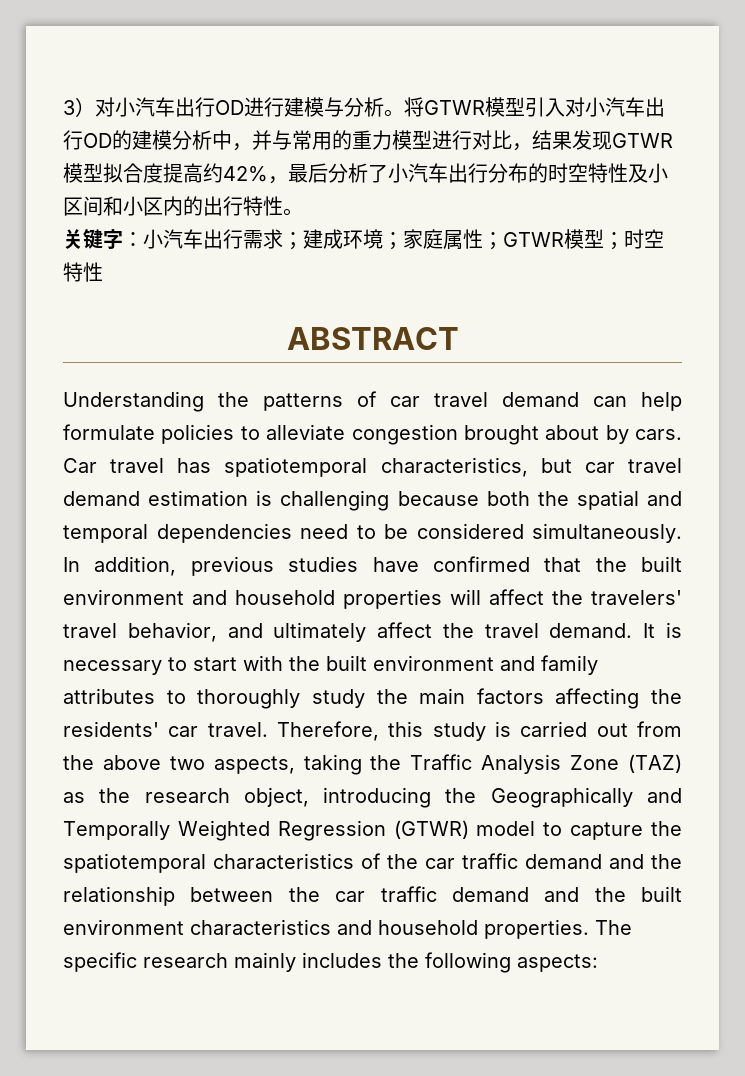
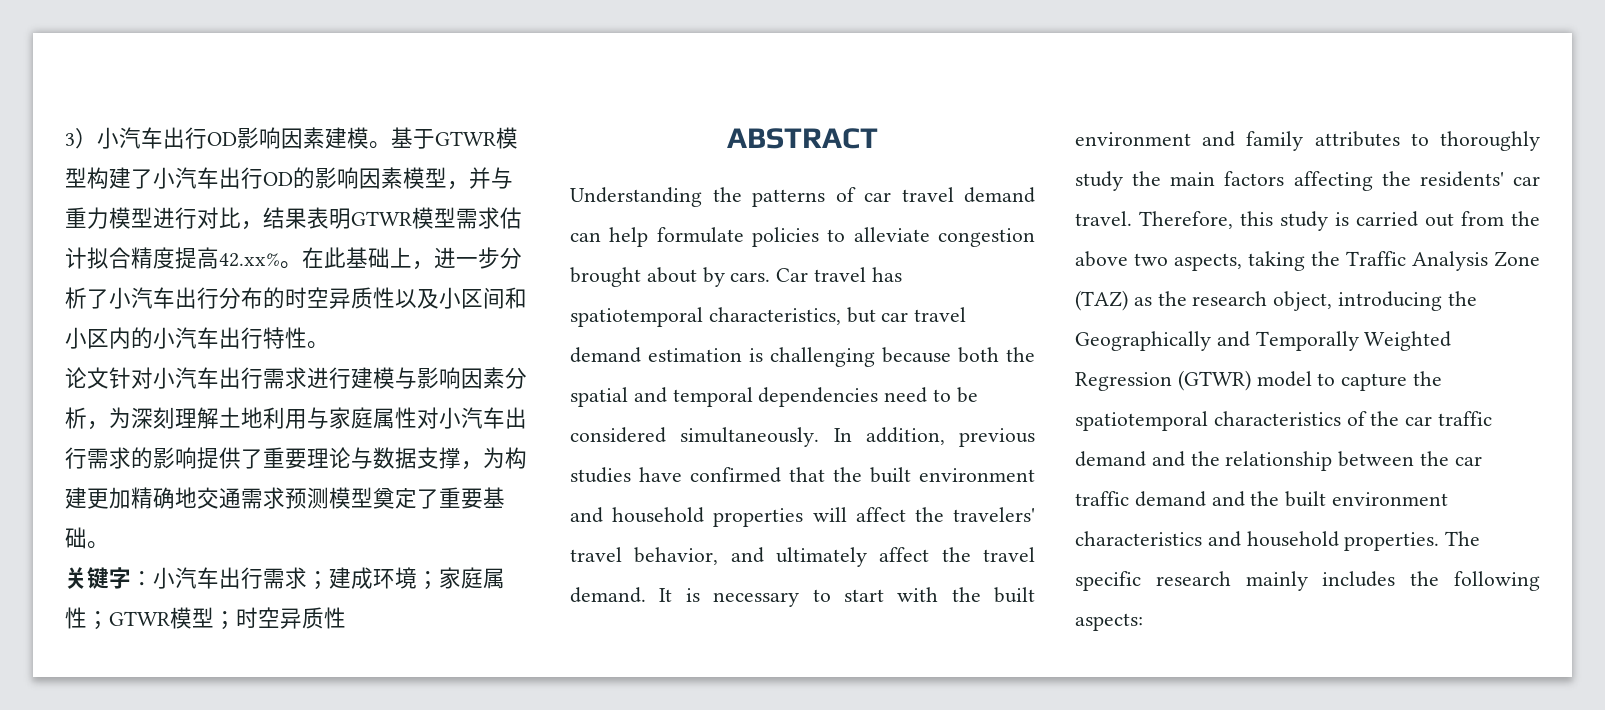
- 3）对小汽车出行OD进行建模与分析。将GTWR模型引入对小汽车出行OD的建模分析中，并与常用的重力模型进行对比，结果发现GTWR模型拟合度提高约42%，最后分析了小汽车出行分布的时空特性及小区间和小区内的出行特性。
+ 3）小汽车出行OD影响因素建模。基于GTWR模型构建了小汽车出行OD的影响因素模型，并与重力模型进行对比，结果表明GTWR模型需求估计拟合精度提高42.xx%。在此基础上，进一步分析了小汽车出行分布的时空异质性以及小区间和小区内的小汽车出行特性。
+ 论文针对小汽车出行需求进行建模与影响因素分析，为深刻理解土地利用与家庭属性对小汽车出行需求的影响提供了重要理论与数据支撑，为构建更加精确地交通需求预测模型奠定了重要基础。
- 关键字：小汽车出行需求；建成环境；家庭属性；GTWR模型；时空特性
+ 关键字：小汽车出行需求；建成环境；家庭属性；GTWR模型；时空异质性

